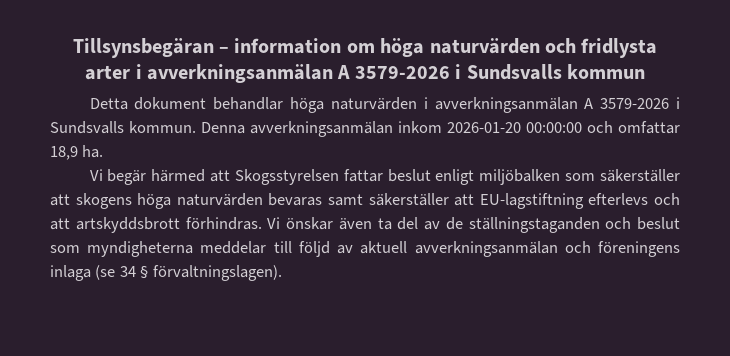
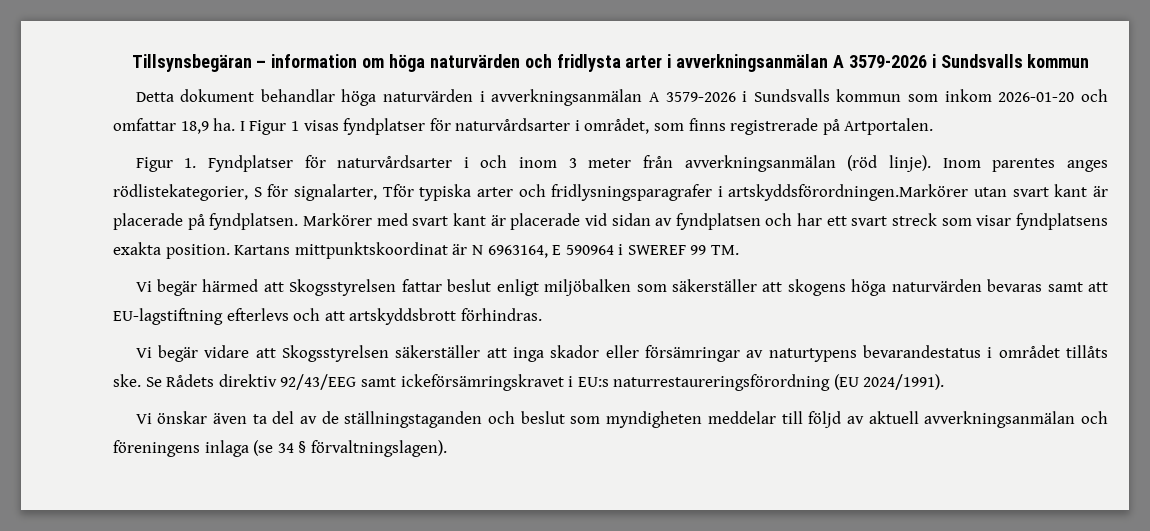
- Detta dokument behandlar höga naturvärden i avverkningsanmälan A 3579-2026 i Sundsvalls kommun. Denna avverkningsanmälan inkom 2026-01-20 00:00:00 och omfattar 18,9 ha.
+ Detta dokument behandlar höga naturvärden i avverkningsanmälan A 3579-2026 i Sundsvalls kommun som inkom 2026-01-20 och omfattar 18,9 ha. I Figur 1 visas fyndplatser för naturvårdsarter i området, som finns registrerade på Artportalen.
+ Figur 1. Fyndplatser för naturvårdsarter i och inom 3 meter från avverkningsanmälan (röd linje). Inom parentes anges rödlistekategorier, S för signalarter, Tför typiska arter och fridlysningsparagrafer i artskyddsförordningen.Markörer utan svart kant är placerade på fyndplatsen. Markörer med svart kant är placerade vid sidan av fyndplatsen och har ett svart streck som visar fyndplatsens exakta position. Kartans mittpunktskoordinat är N 6963164, E 590964 i SWEREF 99 TM.
- Vi begär härmed att Skogsstyrelsen fattar beslut enligt miljöbalken som säkerställer att skogens höga naturvärden bevaras samt säkerställer att EU-lagstiftning efterlevs och att artskyddsbrott förhindras. Vi önskar även ta del av de ställningstaganden och beslut som myndigheterna meddelar till följd av aktuell avverkningsanmälan och föreningens inlaga (se 34 § förvaltningslagen).
+ Vi begär härmed att Skogsstyrelsen fattar beslut enligt miljöbalken som säkerställer att skogens höga naturvärden bevaras samt att EU-lagstiftning efterlevs och att artskyddsbrott förhindras.
+ Vi begär vidare att Skogsstyrelsen säkerställer att inga skador eller försämringar av naturtypens bevarandestatus i området tillåts ske. Se Rådets direktiv 92/43/EEG samt ickeförsämringskravet i EU:s naturrestaureringsförordning (EU 2024/1991).
+ Vi önskar även ta del av de ställningstaganden och beslut som myndigheten meddelar till följd av aktuell avverkningsanmälan och föreningens inlaga (se 34 § förvaltningslagen).

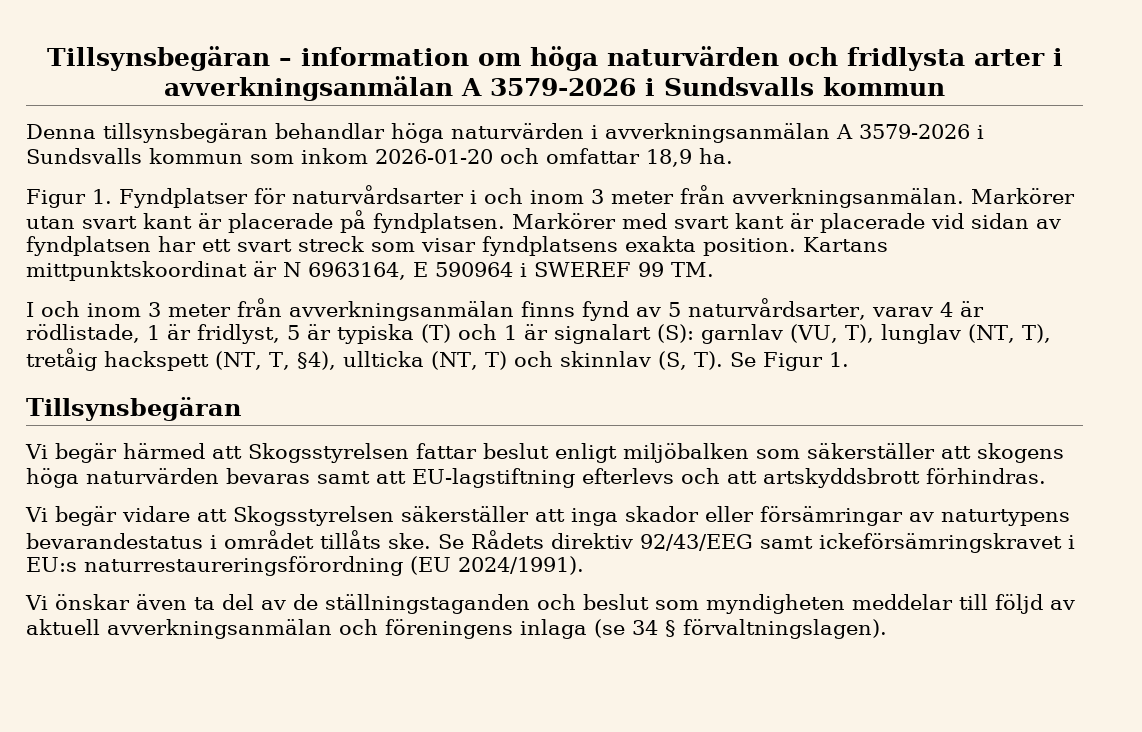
- Detta dokument behandlar höga naturvärden i avverkningsanmälan A 3579-2026 i Sundsvalls kommun som inkom 2026-01-20 och omfattar 18,9 ha. I Figur 1 visas fyndplatser för naturvårdsarter i området, som finns registrerade på Artportalen.
+ Denna tillsynsbegäran behandlar höga naturvärden i avverkningsanmälan A 3579-2026 i Sundsvalls kommun som inkom 2026-01-20 och omfattar 18,9 ha.
- Figur 1. Fyndplatser för naturvårdsarter i och inom 3 meter från avverkningsanmälan (röd linje). Inom parentes anges rödlistekategorier, S för signalarter, Tför typiska arter och fridlysningsparagrafer i artskyddsförordningen.Markörer utan svart kant är placerade på fyndplatsen.
+ Figur 1. Fyndplatser för naturvårdsarter i och inom 3 meter från avverkningsanmälan. Markörer utan svart kant är placerade på fyndplatsen.
- Markörer med svart kant är placerade vid sidan av fyndplatsen och har ett svart streck som visar fyndplatsens exakta position.
+ Markörer med svart kant är placerade vid sidan av fyndplatsen har ett svart streck som visar fyndplatsens exakta position.
+ I och inom 3 meter från avverkningsanmälan finns fynd av 5 naturvårdsarter, varav 4 är rödlistade, 1 är fridlyst, 5 är typiska (T) och 1 är signalart (S): garnlav (VU, T), lunglav (NT, T), tretåig hackspett (NT, T, §4), ullticka (NT, T) och skinnlav (S, T). Se Figur 1.
+ Tillsynsbegäran

